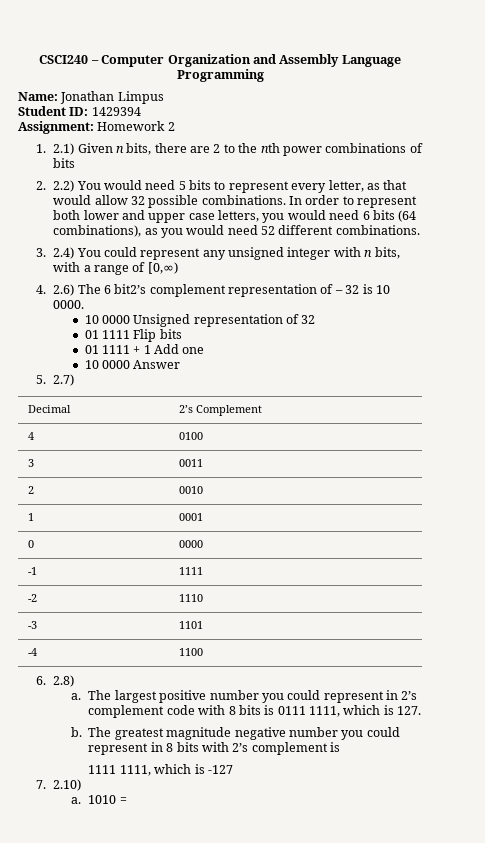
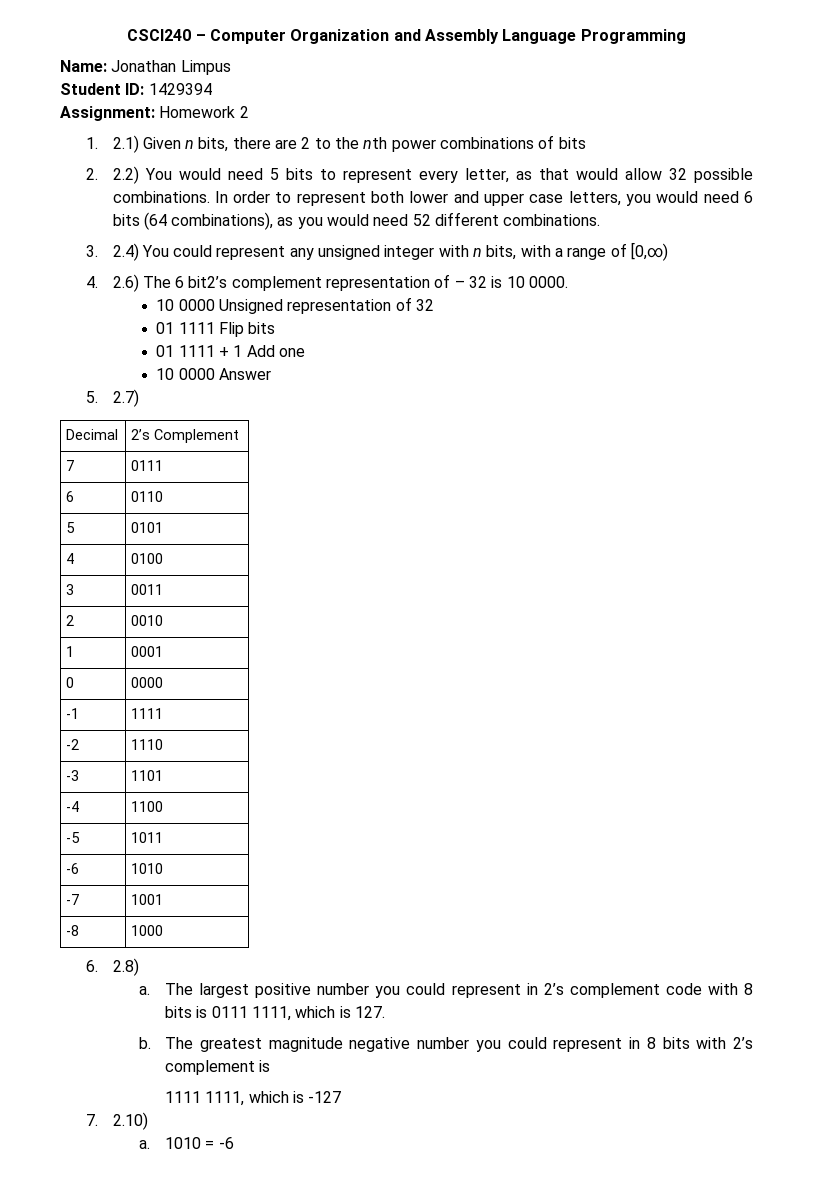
+ 7 | 0111
+ 6 | 0110
+ 5 | 0101
+ -5 | 1011
+ -6 | 1010
+ -7 | 1001
+ -8 | 1000
- 1010 =
+ 1010 = -6

